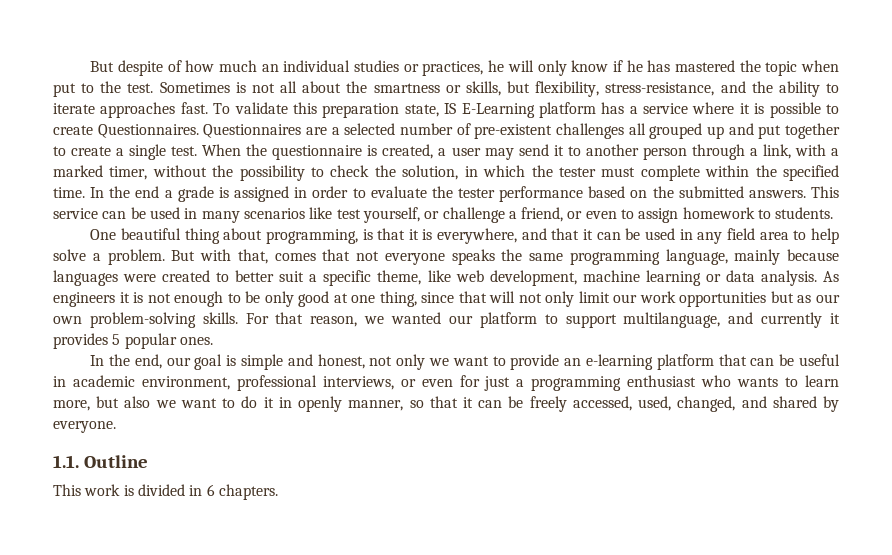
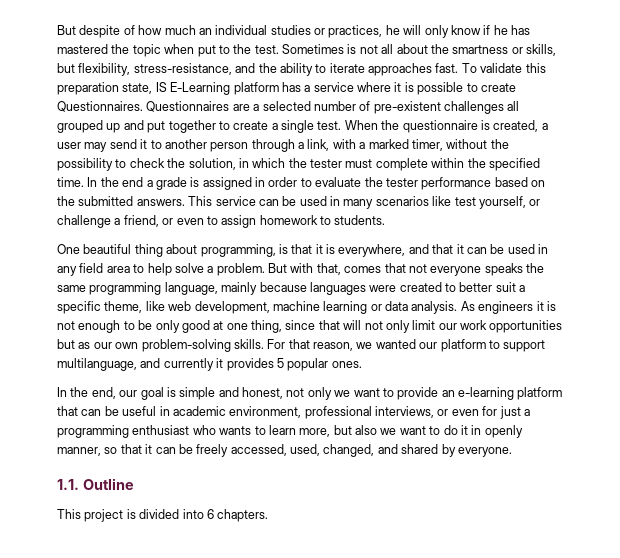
- This work is divided in 6 chapters.
+ This project is divided into 6 chapters.

